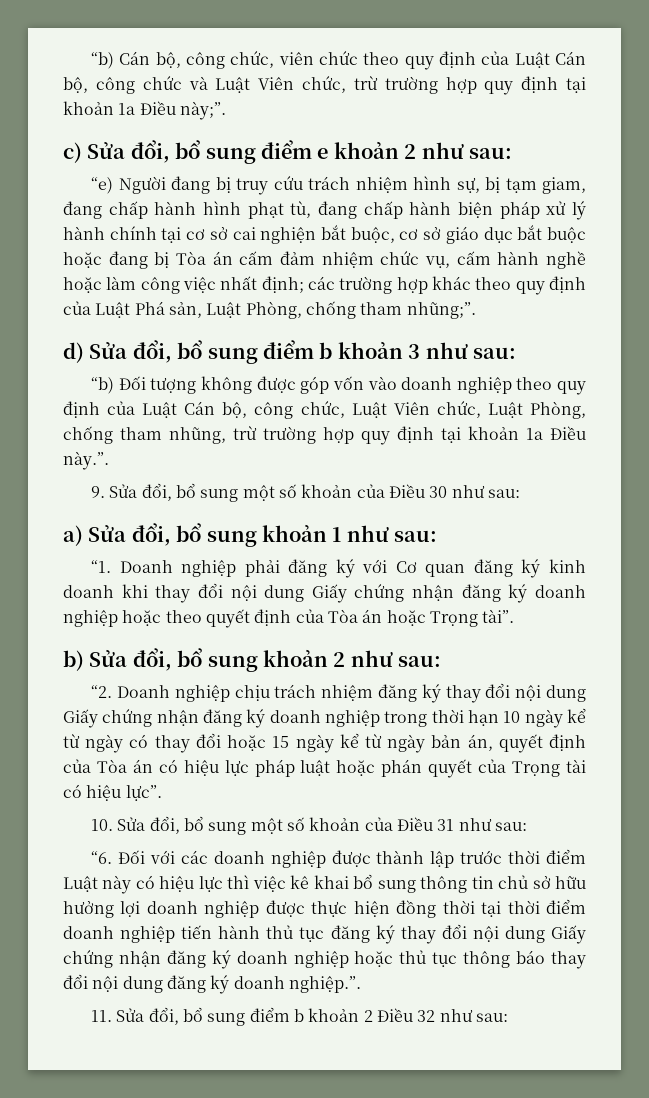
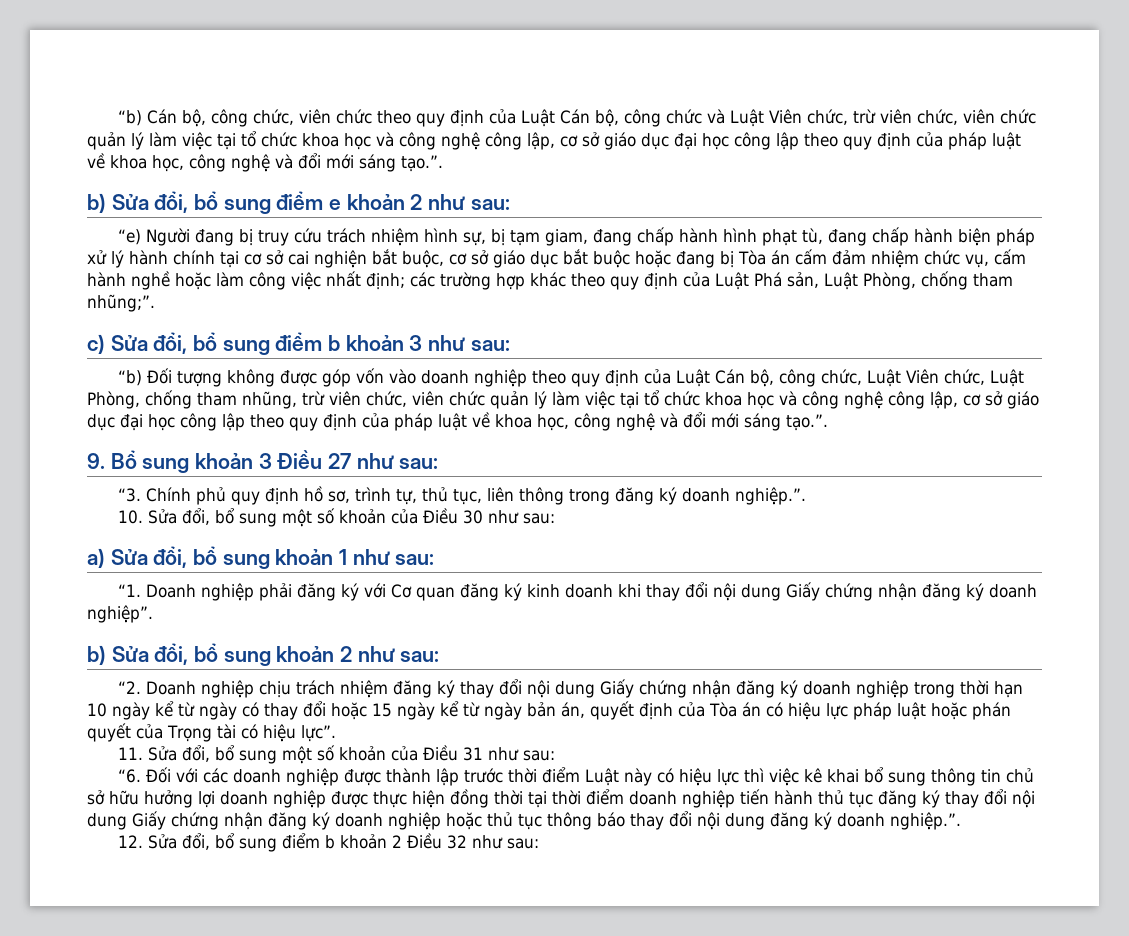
- “b) Cán bộ, công chức, viên chức theo quy định của Luật Cán bộ, công chức và Luật Viên chức, trừ trường hợp quy định tại khoản 1a Điều này;”.
- c) Sửa đổi, bổ sung điểm e khoản 2 như sau:
+ “b) Cán bộ, công chức, viên chức theo quy định của Luật Cán bộ, công chức và Luật Viên chức, trừ viên chức, viên chức quản lý làm việc tại tổ chức khoa học và công nghệ công lập, cơ sở giáo dục đại học công lập theo quy định của pháp luật về khoa học, công nghệ và đổi mới sáng tạo.”.
+ b) Sửa đổi, bổ sung điểm e khoản 2 như sau:
- d) Sửa đổi, bổ sung điểm b khoản 3 như sau:
+ c) Sửa đổi, bổ sung điểm b khoản 3 như sau:
- “b) Đối tượng không được góp vốn vào doanh nghiệp theo quy định của Luật Cán bộ, công chức, Luật Viên chức, Luật Phòng, chống tham nhũng, trừ trường hợp quy định tại khoản 1a Điều này.”.
- 9. Sửa đổi, bổ sung một số khoản của Điều 30 như sau:
+ “b) Đối tượng không được góp vốn vào doanh nghiệp theo quy định của Luật Cán bộ, công chức, Luật Viên chức, Luật Phòng, chống tham nhũng, trừ viên chức, viên chức quản lý làm việc tại tổ chức khoa học và công nghệ công lập, cơ sở giáo dục đại học công lập theo quy định của pháp luật về khoa học, công nghệ và đổi mới sáng tạo.”.
+ 9. Bổ sung khoản 3 Điều 27 như sau:
+ “3. Chính phủ quy định hồ sơ, trình tự, thủ tục, liên thông trong đăng ký doanh nghiệp.”.
+ 10. Sửa đổi, bổ sung một số khoản của Điều 30 như sau:
- “1. Doanh nghiệp phải đăng ký với Cơ quan đăng ký kinh doanh khi thay đổi nội dung Giấy chứng nhận đăng ký doanh nghiệp hoặc theo quyết định của Tòa án hoặc Trọng tài”.
+ “1. Doanh nghiệp phải đăng ký với Cơ quan đăng ký kinh doanh khi thay đổi nội dung Giấy chứng nhận đăng ký doanh nghiệp”.
- 10. Sửa đổi, bổ sung một số khoản của Điều 31 như sau:
+ 11. Sửa đổi, bổ sung một số khoản của Điều 31 như sau:
- 11. Sửa đổi, bổ sung điểm b khoản 2 Điều 32 như sau:
+ 12. Sửa đổi, bổ sung điểm b khoản 2 Điều 32 như sau:

